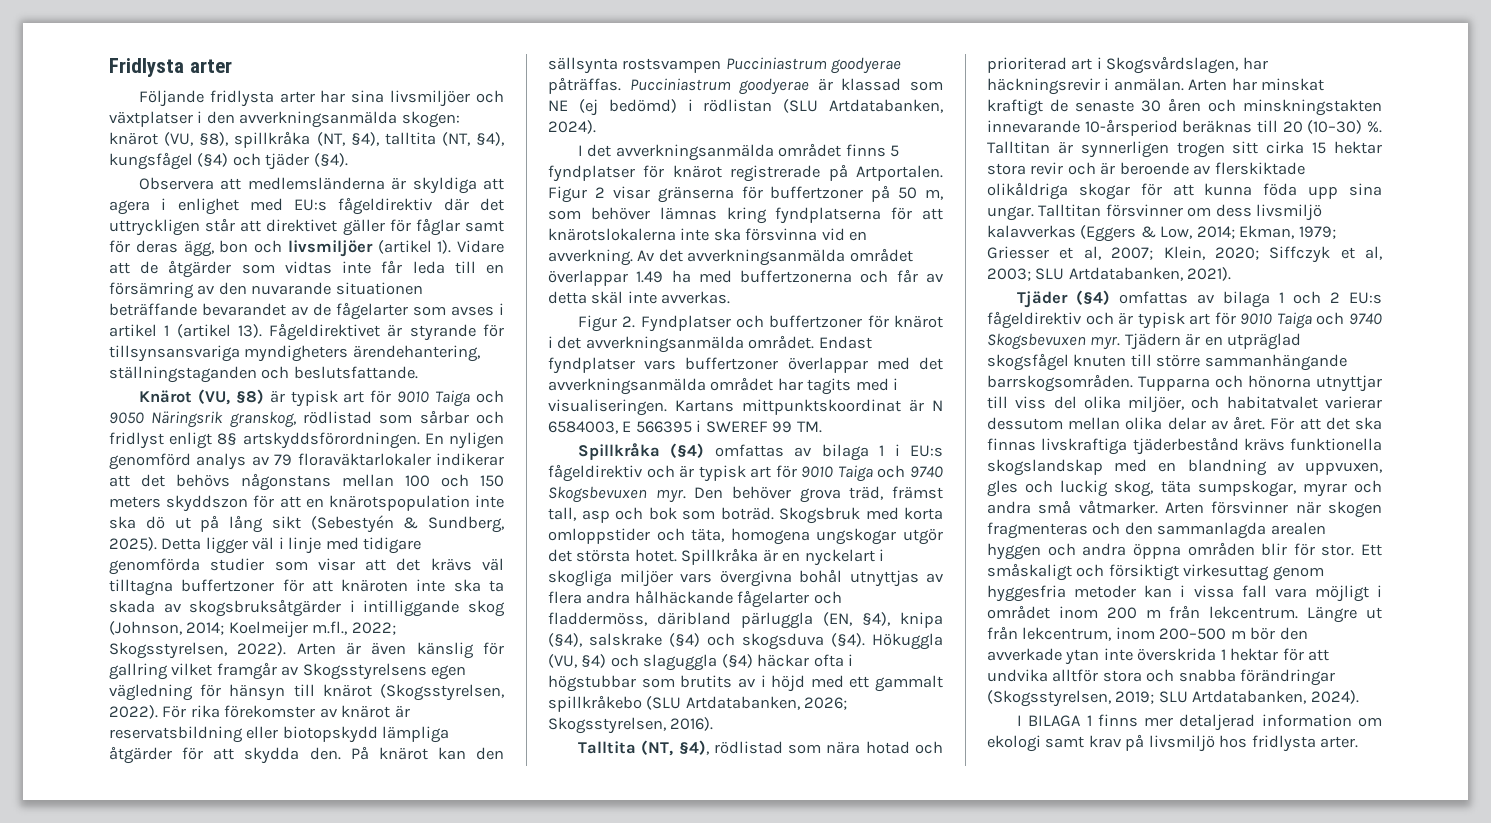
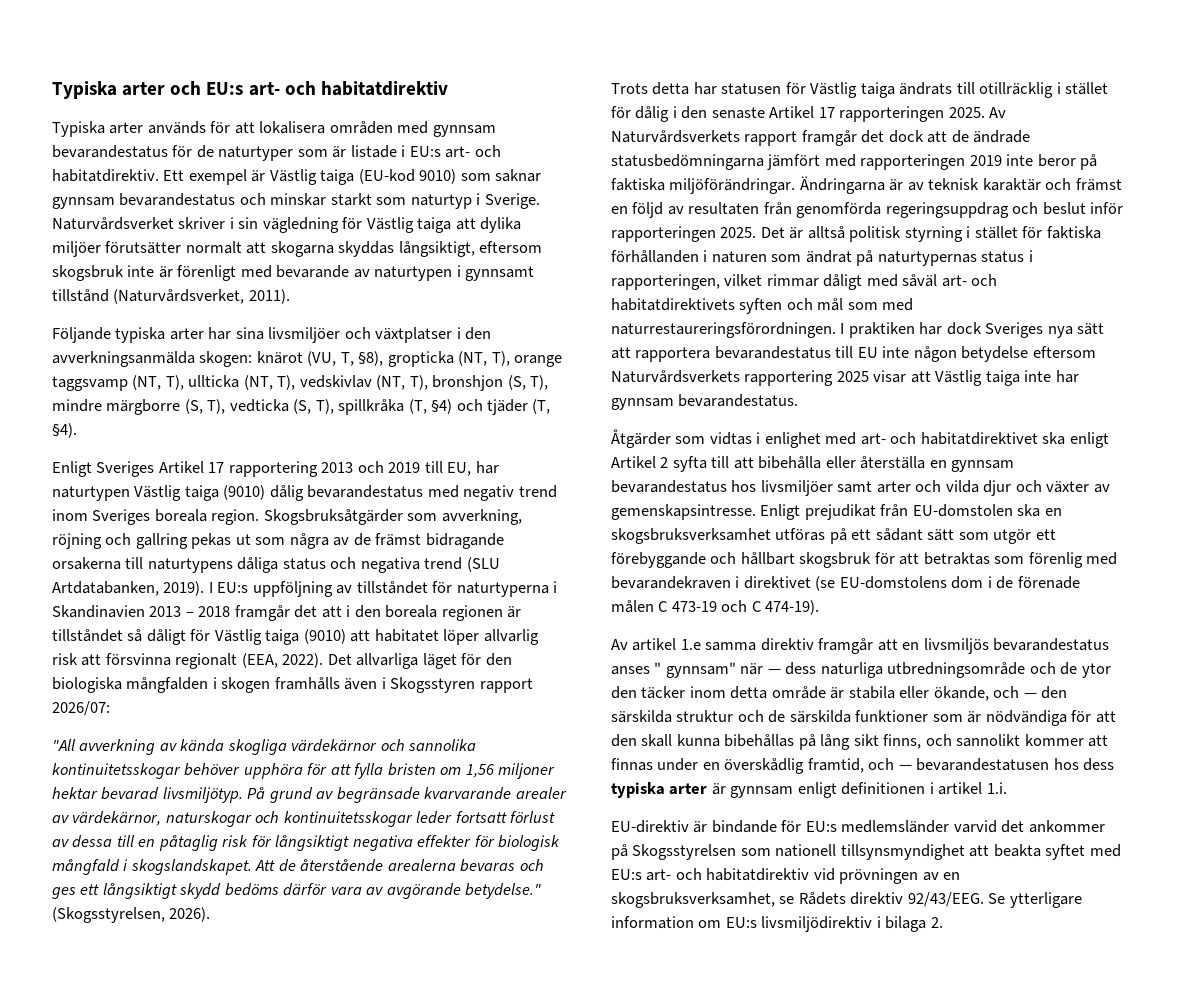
- Fridlysta arter
+ Typiska arter och EU:s art- och habitatdirektiv
+ Typiska arter används för att lokalisera områden med gynnsam bevarandestatus för de naturtyper som är listade i EU:s art- och habitatdirektiv. Ett exempel är Västlig taiga (EU-kod 9010) som saknar gynnsam bevarandestatus och minskar starkt som naturtyp i Sverige. Naturvårdsverket skriver i sin vägledning för Västlig taiga att dylika miljöer förutsätter normalt att skogarna skyddas långsiktigt, eftersom skogsbruk inte är förenligt med bevarande av naturtypen i gynnsamt tillstånd (Naturvårdsverket, 2011).
- Följande fridlysta arter har sina livsmiljöer och växtplatser i den avverkningsanmälda skogen: knärot (VU, §8), spillkråka (NT, §4), talltita (NT, §4), kungsfågel (§4) och tjäder (§4).
- Observera att medlemsländerna är skyldiga att agera i enlighet med EU:s fågeldirektiv där det uttryckligen står att direktivet gäller för fåglar samt för deras ägg, bon och livsmiljöer (artikel 1). Vidare att de åtgärder som vidtas inte får leda till en försämring av den nuvarande situationen beträffande bevarandet av de fågelarter som avses i artikel 1 (artikel 13). Fågeldirektivet är styrande för tillsynsansvariga myndigheters ärendehantering, ställningstaganden och beslutsfattande.
- Knärot (VU, §8) är typisk art för 9010 Taiga och 9050 Näringsrik granskog, rödlistad som sårbar och fridlyst enligt 8§ artskyddsförordningen. En nyligen genomförd analys av 79 floraväktarlokaler indikerar att det behövs någonstans mellan 100 och 150 meters skyddszon för att en knärotspopulation inte ska dö ut på lång sikt (Sebestyén & Sundberg, 2025). Detta ligger väl i linje med tidigare genomförda studier som visar att det krävs väl tilltagna buffertzoner för att knäroten inte ska ta skada av skogsbruksåtgärder i intilliggande skog (Johnson, 2014; Koelmeijer m.fl., 2022; Skogsstyrelsen, 2022). Arten är även känslig för gallring vilket framgår av Skogsstyrelsens egen vägledning för hänsyn till knärot (Skogsstyrelsen, 2022). För rika förekomster av knärot är reservatsbildning eller biotopskydd lämpliga åtgärder för att skydda den. På knärot kan den sällsynta rostsvampen Pucciniastrum goodyerae påträffas. Pucciniastrum goodyerae är klassad som NE (ej bedömd) i rödlistan (SLU Artdatabanken, 2024).
- I det avverkningsanmälda området finns 5 fyndplatser för knärot registrerade på Artportalen. Figur 2 visar gränserna för buffertzoner på 50 m, som behöver lämnas kring fyndplatserna för att knärotslokalerna inte ska försvinna vid en avverkning. Av det avverkningsanmälda området överlappar 1.49 ha med buffertzonerna och får av detta skäl inte avverkas.
- Figur 2. Fyndplatser och buffertzoner för knärot i det avverkningsanmälda området. Endast fyndplatser vars buffertzoner överlappar med det avverkningsanmälda området har tagits med i visualiseringen. Kartans mittpunktskoordinat är N 6584003, E 566395 i SWEREF 99 TM.
- Spillkråka (§4) omfattas av bilaga 1 i EU:s fågeldirektiv och är typisk art för 9010 Taiga och 9740 Skogsbevuxen myr. Den behöver grova träd, främst tall, asp och bok som boträd. Skogsbruk med korta omloppstider och täta, homogena ungskogar utgör det största hotet. Spillkråka är en nyckelart i skogliga miljöer vars övergivna bohål utnyttjas av flera andra hålhäckande fågelarter och fladdermöss, däribland pärluggla (EN, §4), knipa (§4), salskrake (§4) och skogsduva (§4). Hökuggla (VU, §4) och slaguggla (§4) häckar ofta i högstubbar som brutits av i höjd med ett gammalt spillkråkebo (SLU Artdatabanken, 2026; Skogsstyrelsen, 2016).
- Talltita (NT, §4), rödlistad som nära hotad och prioriterad art i Skogsvårdslagen, har häckningsrevir i anmälan. Arten har minskat kraftigt de senaste 30 åren och minskningstakten innevarande 10-årsperiod beräknas till 20 (10–30) %. Talltitan är synnerligen trogen sitt cirka 15 hektar stora revir och är beroende av flerskiktade olikåldriga skogar för att kunna föda upp sina ungar. Talltitan försvinner om dess livsmiljö kalavverkas (Eggers & Low, 2014; Ekman, 1979; Griesser et al, 2007; Klein, 2020; Siffczyk et al, 2003; SLU Artdatabanken, 2021).
- Tjäder (§4) omfattas av bilaga 1 och 2 EU:s fågeldirektiv och är typisk art för 9010 Taiga och 9740 Skogsbevuxen myr. Tjädern är en utpräglad skogsfågel knuten till större sammanhängande barrskogsområden. Tupparna och hönorna utnyttjar till viss del olika miljöer, och habitatvalet varierar dessutom mellan olika delar av året. För att det ska finnas livskraftiga tjäderbestånd krävs funktionella skogslandskap med en blandning av uppvuxen, gles och luckig skog, täta sumpskogar, myrar och andra små våtmarker. Arten försvinner när skogen fragmenteras och den sammanlagda arealen hyggen och andra öppna områden blir för stor. Ett småskaligt och försiktigt virkesuttag genom hyggesfria metoder kan i vissa fall vara möjligt i området inom 200 m från lekcentrum. Längre ut från lekcentrum, inom 200–500 m bör den avverkade ytan inte överskrida 1 hektar för att undvika alltför stora och snabba förändringar (Skogsstyrelsen, 2019; SLU Artdatabanken, 2024).
- I BILAGA 1 finns mer detaljerad information om ekologi samt krav på livsmiljö hos fridlysta arter.
+ Följande typiska arter har sina livsmiljöer och växtplatser i den avverkningsanmälda skogen: knärot (VU, T, §8), gropticka (NT, T), orange taggsvamp (NT, T), ullticka (NT, T), vedskivlav (NT, T), bronshjon (S, T), mindre märgborre (S, T), vedticka (S, T), spillkråka (T, §4) och tjäder (T, §4).
+ Enligt Sveriges Artikel 17 rapportering 2013 och 2019 till EU, har naturtypen Västlig taiga (9010) dålig bevarandestatus med negativ trend inom Sveriges boreala region. Skogsbruksåtgärder som avverkning, röjning och gallring pekas ut som några av de främst bidragande orsakerna till naturtypens dåliga status och negativa trend (SLU Artdatabanken, 2019). I EU:s uppföljning av tillståndet för naturtyperna i Skandinavien 2013 – 2018 framgår det att i den boreala regionen är tillståndet så dåligt för Västlig taiga (9010) att habitatet löper allvarlig risk att försvinna regionalt (EEA, 2022). Det allvarliga läget för den biologiska mångfalden i skogen framhålls även i Skogsstyren rapport 2026/07:
+ "All avverkning av kända skogliga värdekärnor och sannolika kontinuitetsskogar behöver upphöra för att fylla bristen om 1,56 miljoner hektar bevarad livsmiljötyp. På grund av begränsade kvarvarande arealer av värdekärnor, naturskogar och kontinuitetsskogar leder fortsatt förlust av dessa till en påtaglig risk för långsiktigt negativa effekter för biologisk mångfald i skogslandskapet. Att de återstående arealerna bevaras och ges ett långsiktigt skydd bedöms därför vara av avgörande betydelse." (Skogsstyrelsen, 2026).
+ Trots detta har statusen för Västlig taiga ändrats till otillräcklig i stället för dålig i den senaste Artikel 17 rapporteringen 2025. Av Naturvårdsverkets rapport framgår det dock att de ändrade statusbedömningarna jämfört med rapporteringen 2019 inte beror på faktiska miljöförändringar. Ändringarna är av teknisk karaktär och främst en följd av resultaten från genomförda regeringsuppdrag och beslut inför rapporteringen 2025. Det är alltså politisk styrning i stället för faktiska förhållanden i naturen som ändrat på naturtypernas status i rapporteringen, vilket rimmar dåligt med såväl art- och habitatdirektivets syften och mål som med naturrestaureringsförordningen. I praktiken har dock Sveriges nya sätt att rapportera bevarandestatus till EU inte någon betydelse eftersom Naturvårdsverkets rapportering 2025 visar att Västlig taiga inte har gynnsam bevarandestatus.
+ Åtgärder som vidtas i enlighet med art- och habitatdirektivet ska enligt Artikel 2 syfta till att bibehålla eller återställa en gynnsam bevarandestatus hos livsmiljöer samt arter och vilda djur och växter av gemenskapsintresse. Enligt prejudikat från EU-domstolen ska en skogsbruksverksamhet utföras på ett sådant sätt som utgör ett förebyggande och hållbart skogsbruk för att betraktas som förenlig med bevarandekraven i direktivet (se EU-domstolens dom i de förenade målen C 473-19 och C 474-19).
+ Av artikel 1.e samma direktiv framgår att en livsmiljös bevarandestatus anses " gynnsam" när — dess naturliga utbredningsområde och de ytor den täcker inom detta område är stabila eller ökande, och — den särskilda struktur och de särskilda funktioner som är nödvändiga för att den skall kunna bibehållas på lång sikt finns, och sannolikt kommer att finnas under en överskådlig framtid, och — bevarandestatusen hos dess typiska arter är gynnsam enligt definitionen i artikel 1.i.
+ EU-direktiv är bindande för EU:s medlemsländer varvid det ankommer på Skogsstyrelsen som nationell tillsynsmyndighet att beakta syftet med EU:s art- och habitatdirektiv vid prövningen av en skogsbruksverksamhet, se Rådets direktiv 92/43/EEG. Se ytterligare information om EU:s livsmiljödirektiv i bilaga 2.

